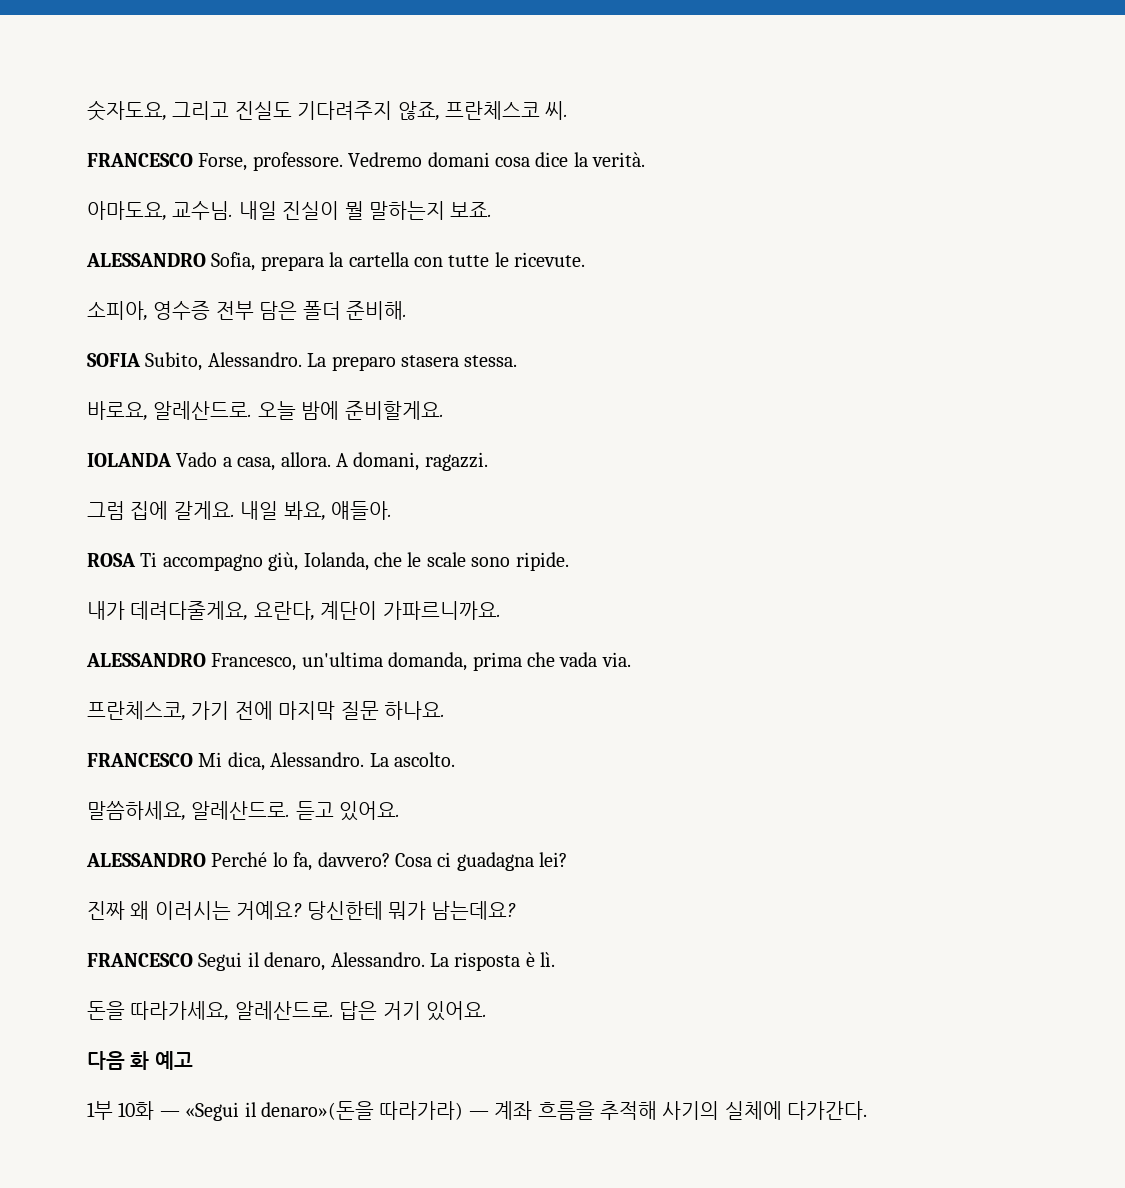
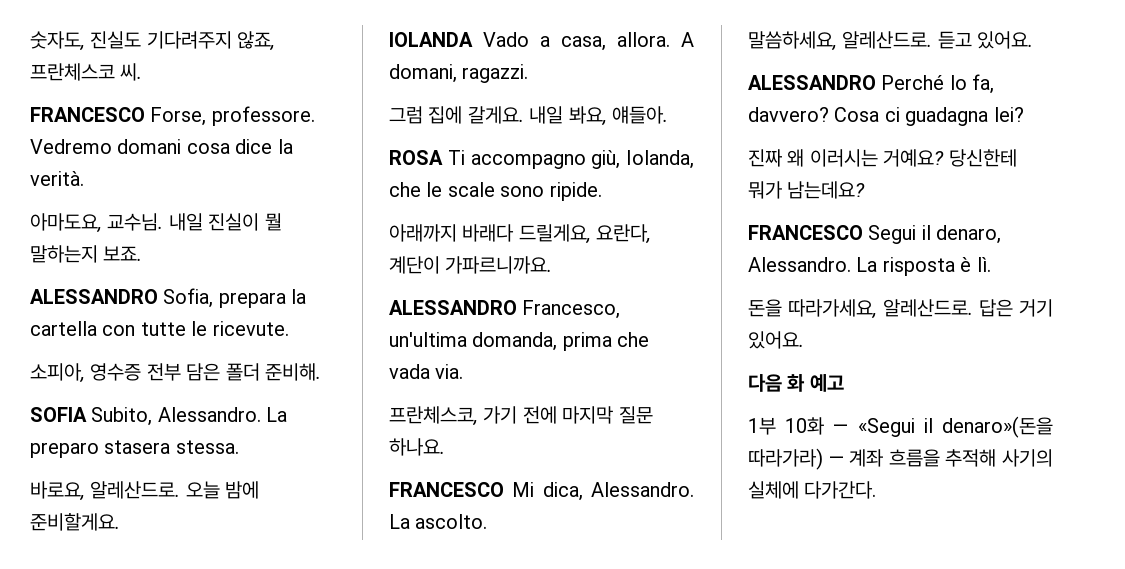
- 숫자도요, 그리고 진실도 기다려주지 않죠, 프란체스코 씨.
+ 숫자도, 진실도 기다려주지 않죠, 프란체스코 씨.
- 내가 데려다줄게요, 요란다, 계단이 가파르니까요.
+ 아래까지 바래다 드릴게요, 요란다, 계단이 가파르니까요.

